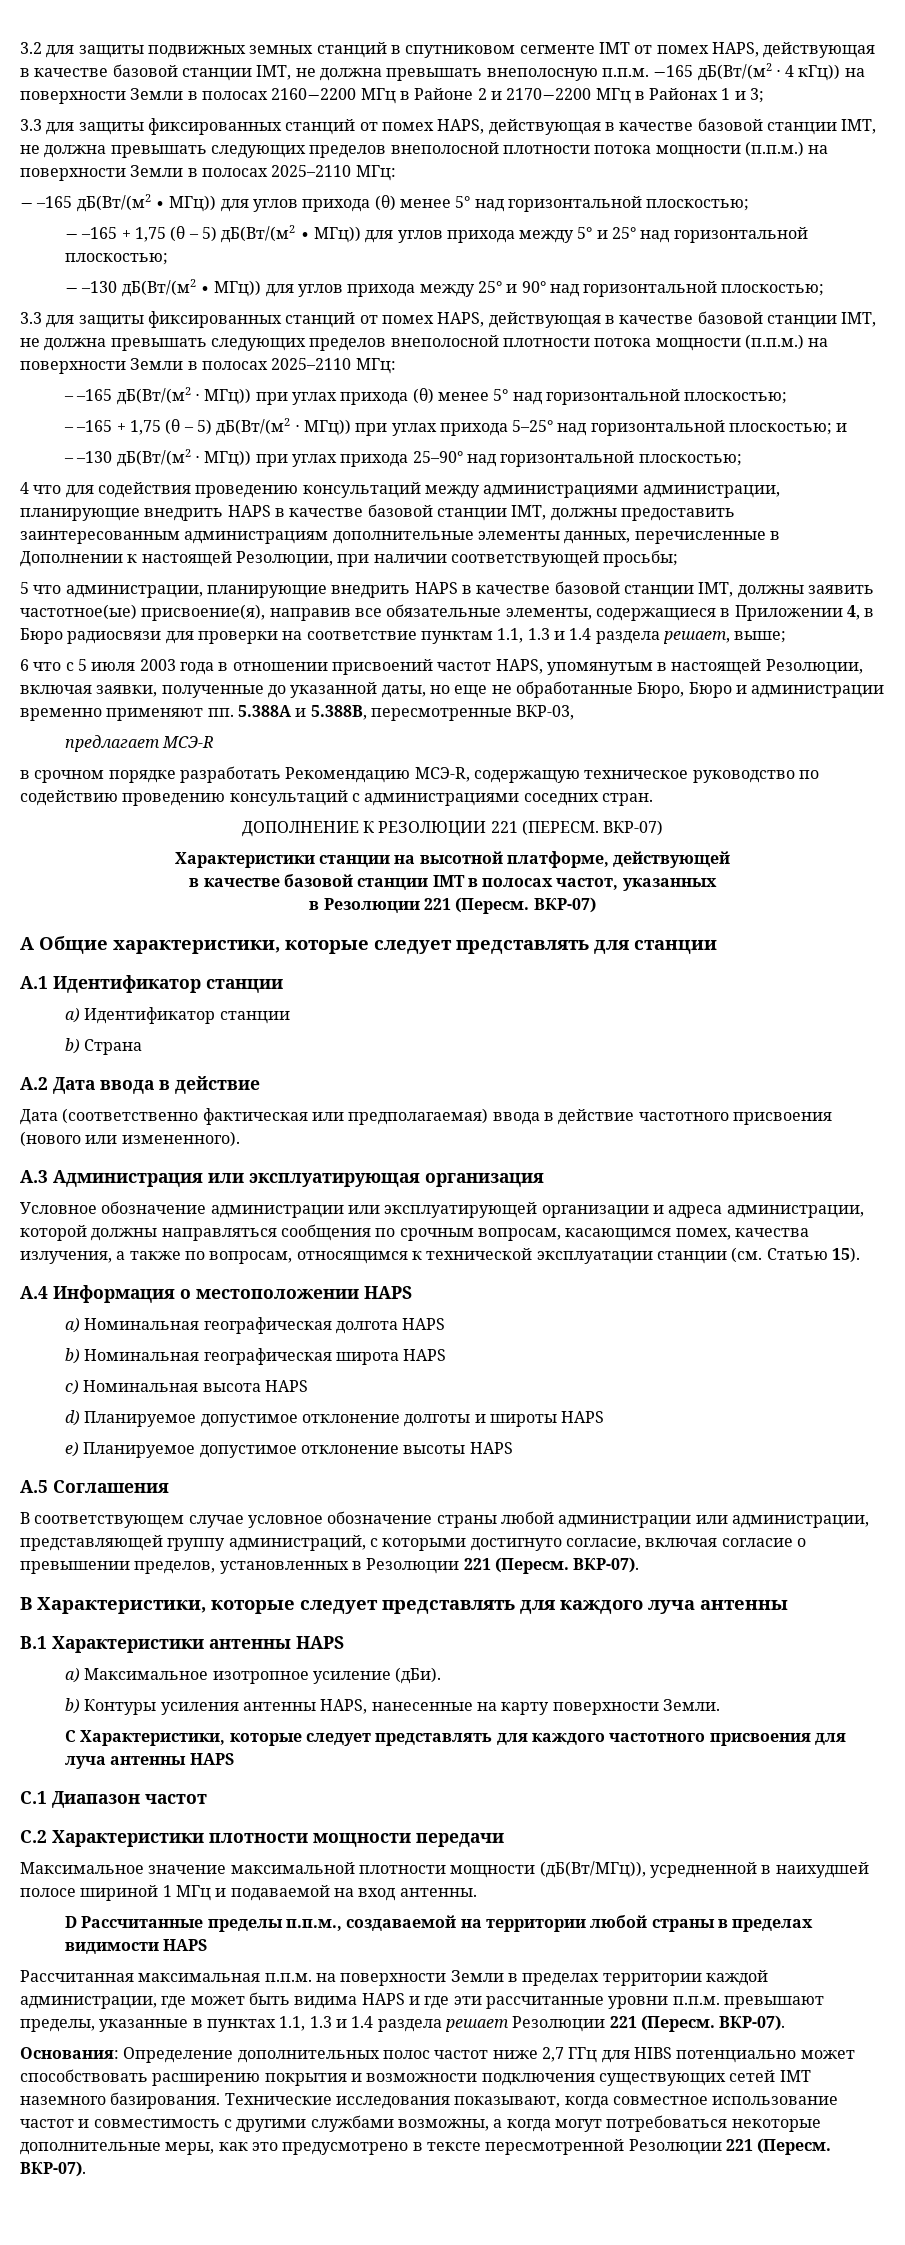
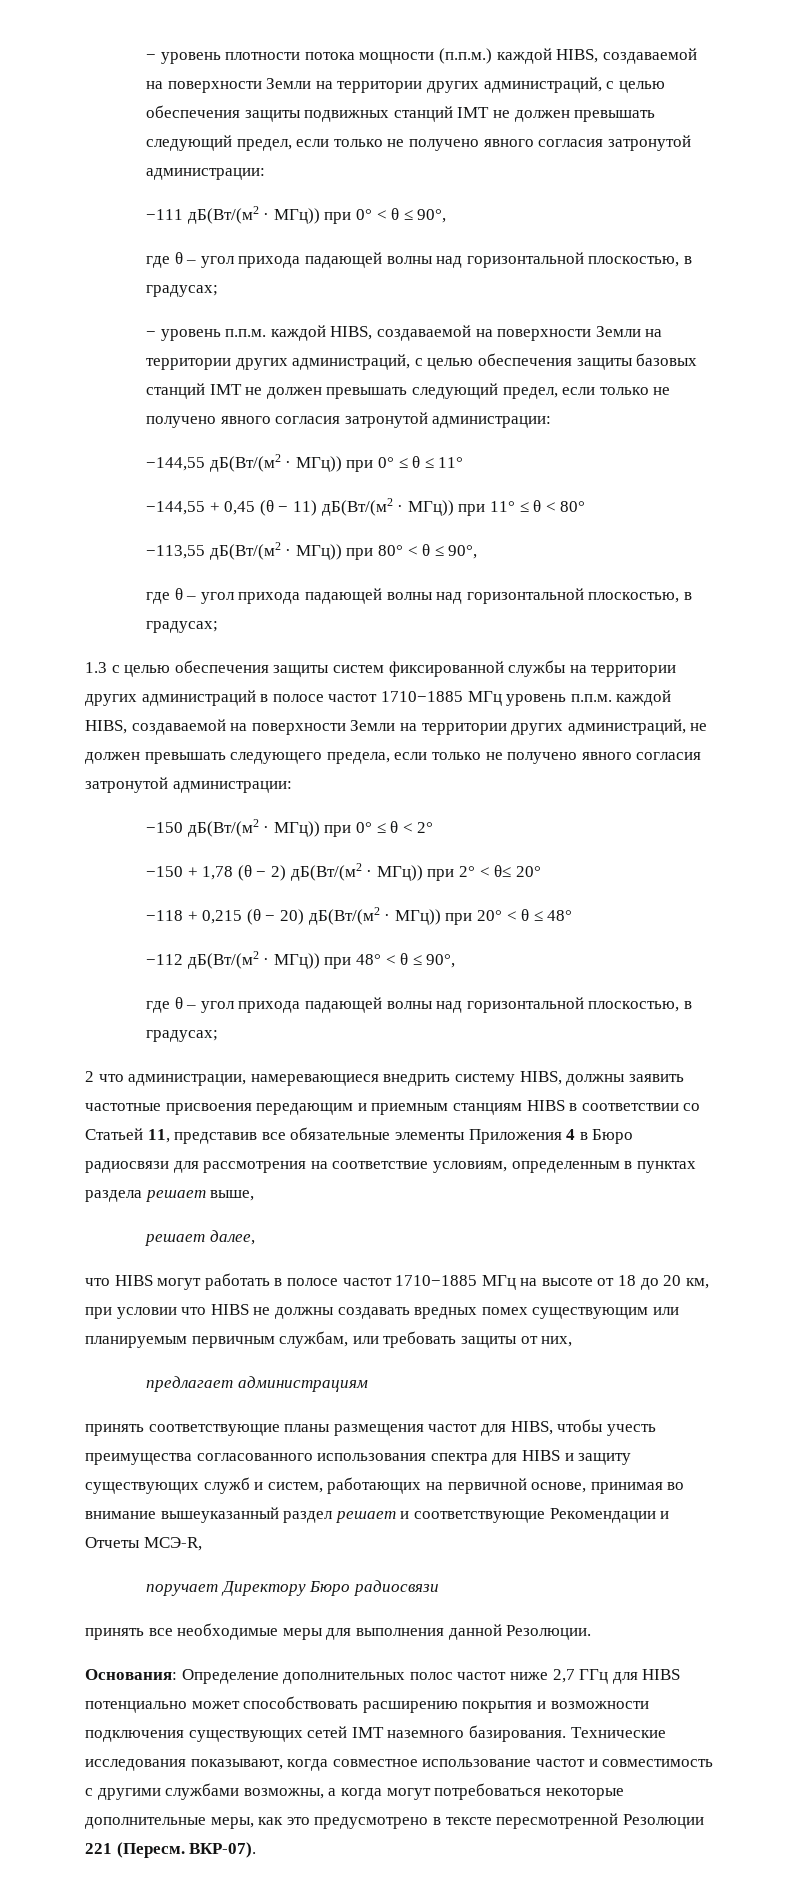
- 3.2 для защиты подвижных земных станций в спутниковом сегменте IMT от помех HAPS, действующая в качестве базовой станции IMT, не должна превышать внеполосную п.п.м. −165 дБ(Вт/(м2 ⋅ 4 кГц)) на поверхности Земли в полосах 2160−2200 МГц в Районе 2 и 2170−2200 МГц в Районах 1 и 3;
- 3.3 для защиты фиксированных станций от помех HAPS, действующая в качестве базовой станции IMT, не должна превышать следующих пределов внеполосной плотности потока мощности (п.п.м.) на поверхности Земли в полосах 2025–2110 МГц:
- − –165 дБ(Вт/(м2 ∙ МГц)) для углов прихода (θ) менее 5° над горизонтальной плоскостью;
- − –165 + 1,75 (θ – 5) дБ(Вт/(м2 ∙ МГц)) для углов прихода между 5° и 25° над горизонтальной плоскостью;
- − –130 дБ(Вт/(м2 ∙ МГц)) для углов прихода между 25° и 90° над горизонтальной плоскостью;
- 3.3 для защиты фиксированных станций от помех HAPS, действующая в качестве базовой станции IMT, не должна превышать следующих пределов внеполосной плотности потока мощности (п.п.м.) на поверхности Земли в полосах 2025–2110 МГц:
- – –165 дБ(Вт/(м2 ⋅ МГц)) при углах прихода (θ) менее 5° над горизонтальной плоскостью;
- – –165 + 1,75 (θ – 5) дБ(Вт/(м2 ⋅ МГц)) при углах прихода 5–25° над горизонтальной плоскостью; и
- – –130 дБ(Вт/(м2 ⋅ МГц)) при углах прихода 25–90° над горизонтальной плоскостью;
- 4 что для содействия проведению консультаций между администрациями администрации, планирующие внедрить HAPS в качестве базовой станции IMT, должны предоставить заинтересованным администрациям дополнительные элементы данных, перечисленные в Дополнении к настоящей Резолюции, при наличии соответствующей просьбы;
- 5 что администрации, планирующие внедрить HAPS в качестве базовой станции IMT, должны заявить частотное(ые) присвоение(я), направив все обязательные элементы, содержащиеся в Приложении 4, в Бюро радиосвязи для проверки на соответствие пунктам 1.1, 1.3 и 1.4 раздела решает, выше;
- 6 что с 5 июля 2003 года в отношении присвоений частот HAPS, упомянутым в настоящей Резолюции, включая заявки, полученные до указанной даты, но еще не обработанные Бюро, Бюро и администрации временно применяют пп. 5.388А и 5.388В, пересмотренные ВКР-03,
- предлагает МСЭ-R
- в срочном порядке разработать Рекомендацию МСЭ-R, содержащую техническое руководство по содействию проведению консультаций с администрациями соседних стран.
- ДОПОЛНЕНИЕ К РЕЗОЛЮЦИИ 221 (ПЕРЕСМ. ВКР-07)
- Характеристики станции на высотной платформе, действующей
- в качестве базовой станции IMT в полосах частот, указанных
- в Резолюции 221 (Пересм. ВКР-07)
- А Общие характеристики, которые следует представлять для станции
- А.1 Идентификатор станции
- а) Идентификатор станции
- b) Страна
- А.2 Дата ввода в действие
- Дата (соответственно фактическая или предполагаемая) ввода в действие частотного присвоения (нового или измененного).
- А.3 Администрация или эксплуатирующая организация
- Условное обозначение администрации или эксплуатирующей организации и адреса администрации, которой должны направляться сообщения по срочным вопросам, касающимся помех, качества излучения, а также по вопросам, относящимся к технической эксплуатации станции (см. Статью 15).
- А.4 Информация о местоположении HAPS
- а) Номинальная географическая долгота HAPS
- b) Номинальная географическая широта HAPS
- c) Номинальная высота HAPS
- d) Планируемое допустимое отклонение долготы и широты HAPS
- e) Планируемое допустимое отклонение высоты HAPS
- А.5 Соглашения
- В соответствующем случае условное обозначение страны любой администрации или администрации, представляющей группу администраций, с которыми достигнуто согласие, включая согласие о превышении пределов, установленных в Резолюции 221 (Пересм. ВКР-07).
- В Характеристики, которые следует представлять для каждого луча антенны
- В.1 Характеристики антенны HAPS
- a) Максимальное изотропное усиление (дБи).
- b) Контуры усиления антенны HAPS, нанесенные на карту поверхности Земли.
- С Характеристики, которые следует представлять для каждого частотного присвоения для луча антенны HAPS
- С.1 Диапазон частот
- С.2 Характеристики плотности мощности передачи
- Максимальное значение максимальной плотности мощности (дБ(Вт/МГц)), усредненной в наихудшей полосе шириной 1 МГц и подаваемой на вход антенны.
- D Рассчитанные пределы п.п.м., создаваемой на территории любой страны в пределах видимости HAPS
- Рассчитанная максимальная п.п.м. на поверхности Земли в пределах территории каждой администрации, где может быть видима HAPS и где эти рассчитанные уровни п.п.м. превышают пределы, указанные в пунктах 1.1, 1.3 и 1.4 раздела решает Резолюции 221 (Пересм. ВКР-07).
+ − уровень плотности потока мощности (п.п.м.) каждой HIBS, создаваемой на поверхности Земли на территории других администраций, с целью обеспечения защиты подвижных станций IMT не должен превышать следующий предел, если только не получено явного согласия затронутой администрации:
+ −111 дБ(Вт/(м2 · МГц)) при 0° < θ ≤ 90°,
+ где θ – угол прихода падающей волны над горизонтальной плоскостью, в градусах;
+ − уровень п.п.м. каждой HIBS, создаваемой на поверхности Земли на территории других администраций, с целью обеспечения защиты базовых станций IMT не должен превышать следующий предел, если только не получено явного согласия затронутой администрации:
+ −144,55 дБ(Вт/(м2 · МГц)) при 0° ≤ θ ≤ 11°
+ −144,55 + 0,45 (θ − 11) дБ(Вт/(м2 · МГц)) при 11° ≤ θ < 80°
+ −113,55 дБ(Вт/(м2 · МГц)) при 80° < θ ≤ 90°,
+ где θ – угол прихода падающей волны над горизонтальной плоскостью, в градусах;
+ 1.3 с целью обеспечения защиты систем фиксированной службы на территории других администраций в полосе частот 1710−1885 МГц уровень п.п.м. каждой HIBS, создаваемой на поверхности Земли на территории других администраций, не должен превышать следующего предела, если только не получено явного согласия затронутой администрации:
+ −150 дБ(Вт/(м2 · МГц)) при 0° ≤ θ < 2°
+ −150 + 1,78 (θ − 2) дБ(Вт/(м2 · МГц)) при 2° < θ≤ 20°
+ −118 + 0,215 (θ − 20) дБ(Вт/(м2 · МГц)) при 20° < θ ≤ 48°
+ −112 дБ(Вт/(м2 · МГц)) при 48° < θ ≤ 90°,
+ где θ – угол прихода падающей волны над горизонтальной плоскостью, в градусах;
+ 2 что администрации, намеревающиеся внедрить систему HIBS, должны заявить частотные присвоения передающим и приемным станциям HIBS в соответствии со Статьей 11, представив все обязательные элементы Приложения 4 в Бюро радиосвязи для рассмотрения на соответствие условиям, определенным в пунктах раздела решает выше,
+ решает далее,
+ что HIBS могут работать в полосе частот 1710−1885 МГц на высоте от 18 до 20 км, при условии что HIBS не должны создавать вредных помех существующим или планируемым первичным службам, или требовать защиты от них,
+ предлагает администрациям
+ принять соответствующие планы размещения частот для HIBS, чтобы учесть преимущества согласованного использования спектра для HIBS и защиту существующих служб и систем, работающих на первичной основе, принимая во внимание вышеуказанный раздел решает и соответствующие Рекомендации и Отчеты МСЭ-R,
+ поручает Директору Бюро радиосвязи
+ принять все необходимые меры для выполнения данной Резолюции.

